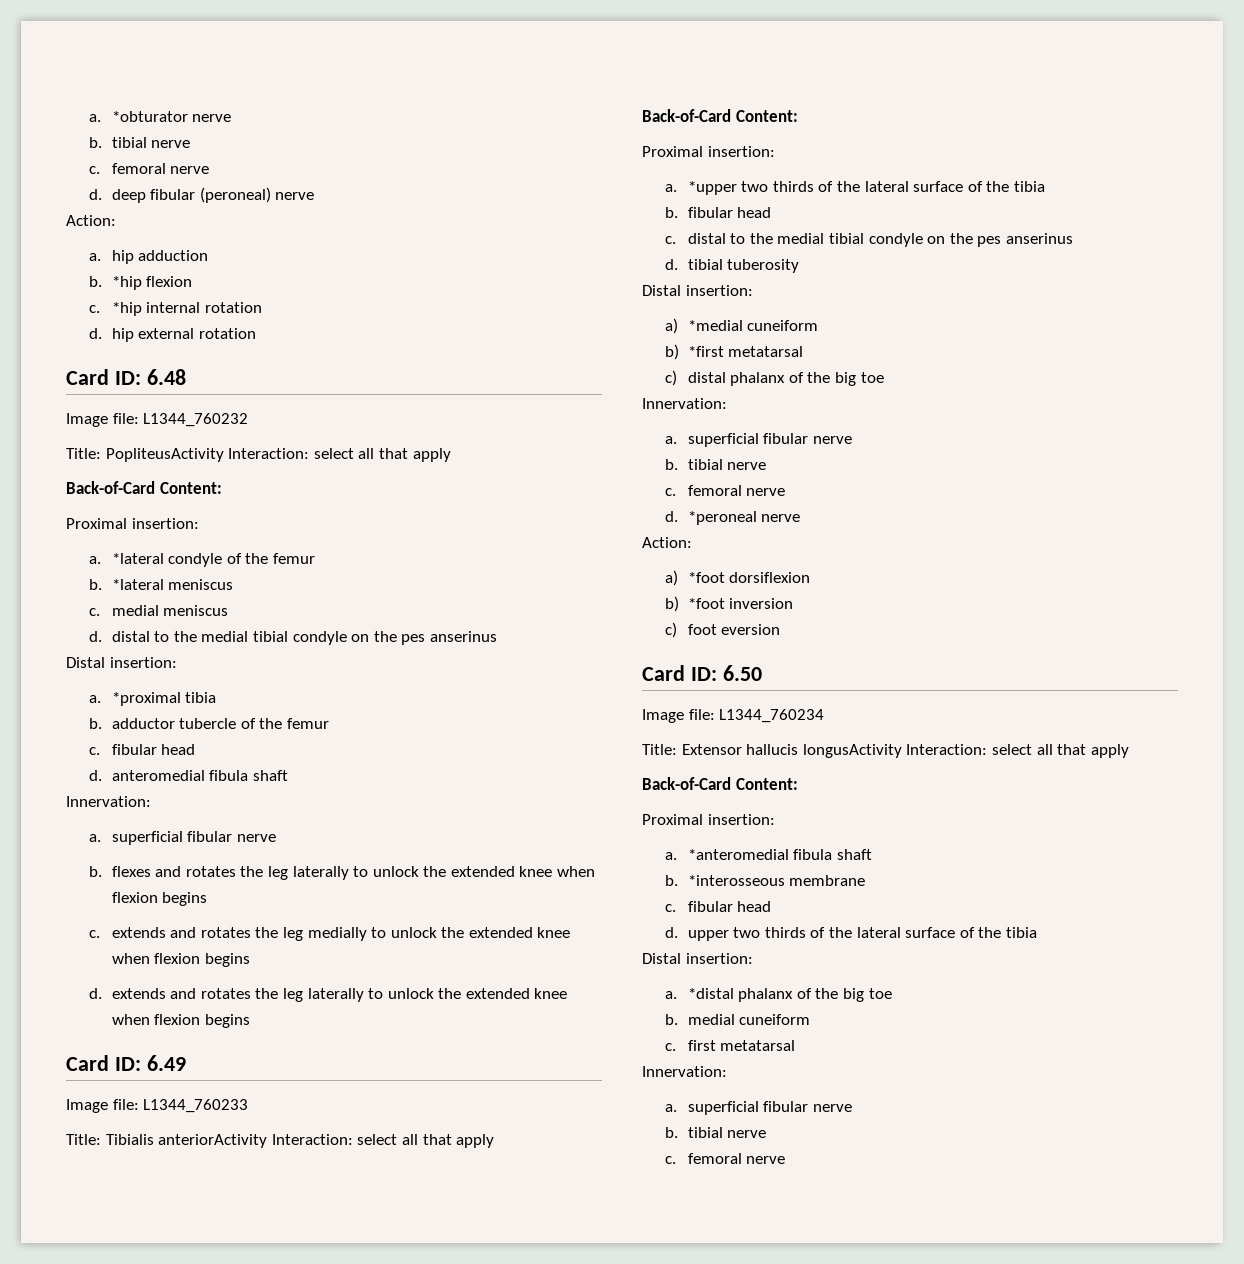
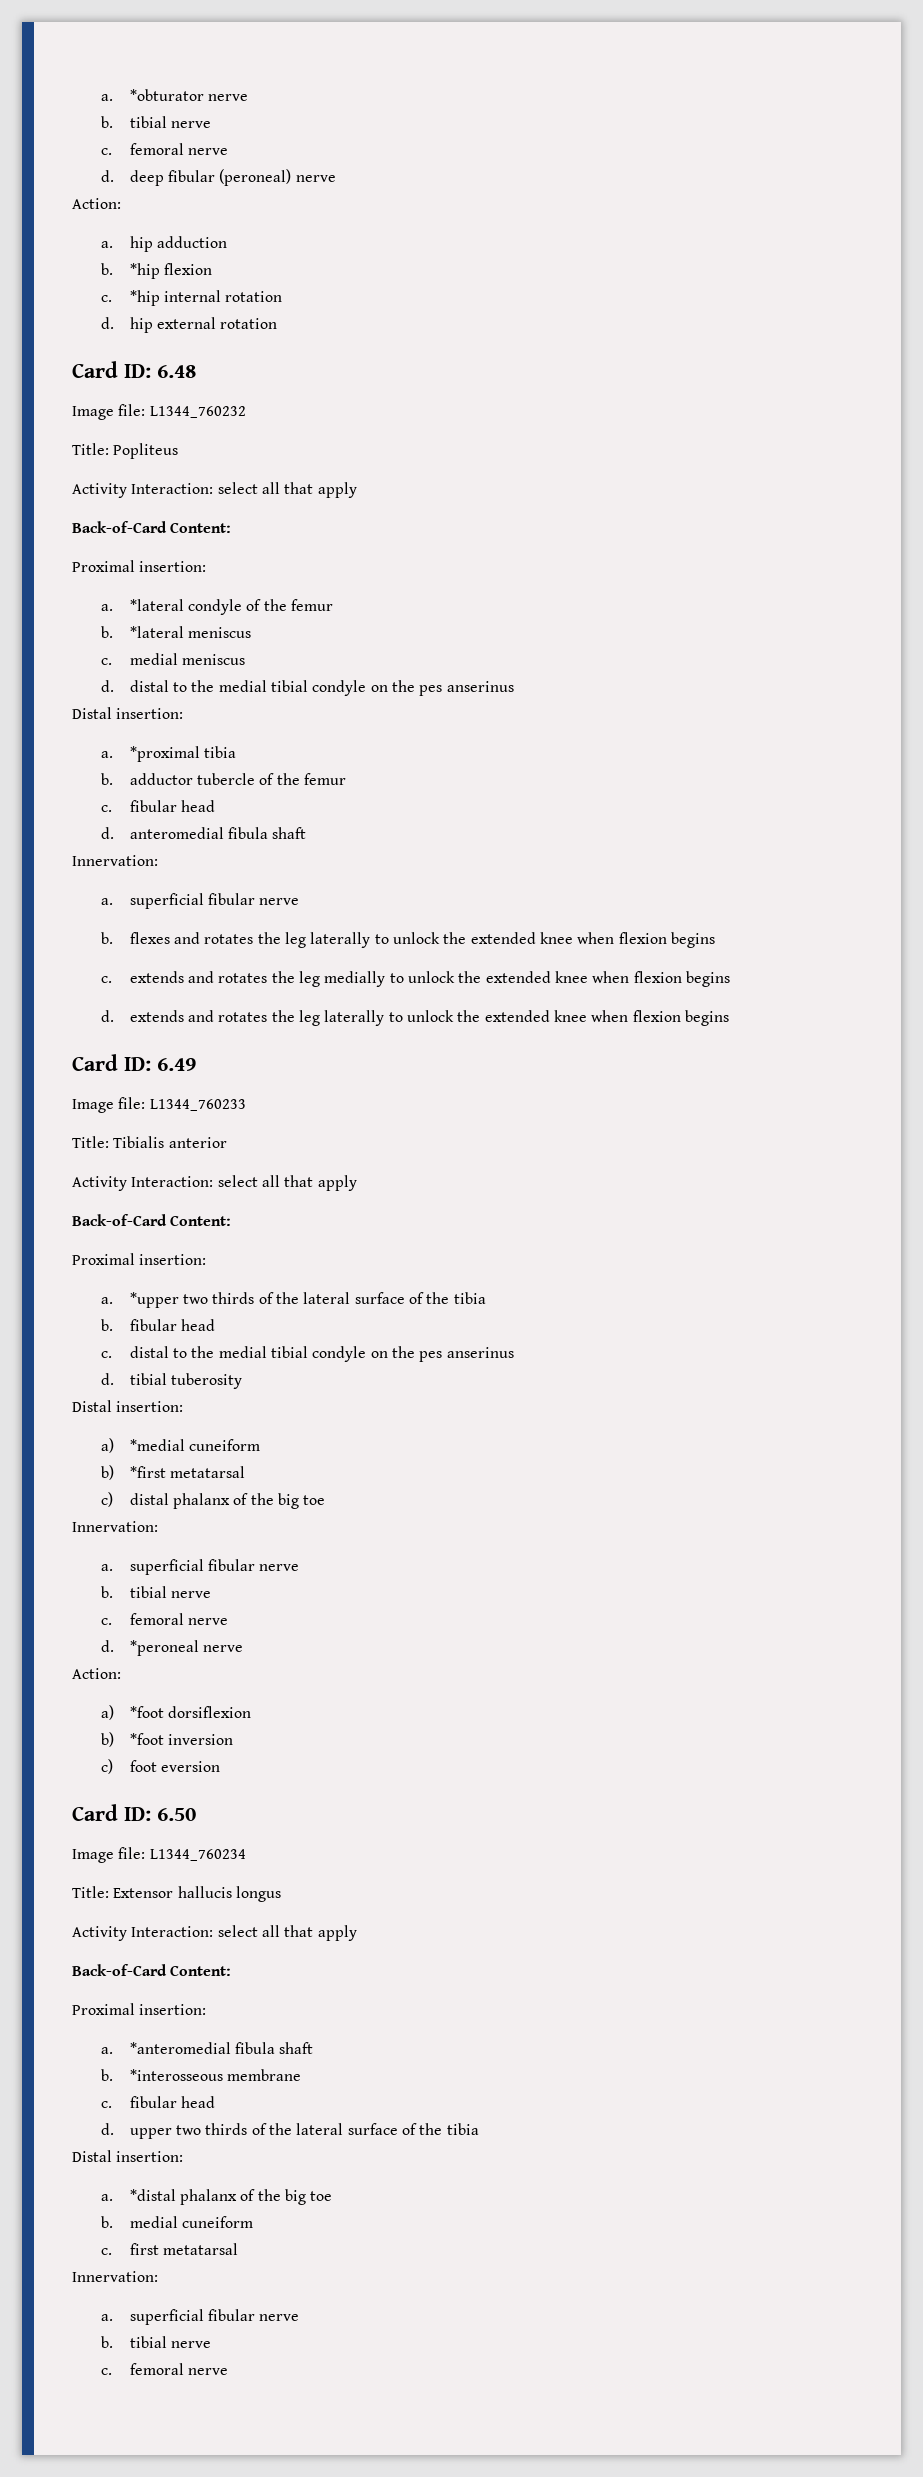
- Title: PopliteusActivity Interaction: select all that apply
+ Title: Popliteus
+ Activity Interaction: select all that apply
- Title: Tibialis anteriorActivity Interaction: select all that apply
+ Title: Tibialis anterior
+ Activity Interaction: select all that apply
- Title: Extensor hallucis longusActivity Interaction: select all that apply
+ Title: Extensor hallucis longus
+ Activity Interaction: select all that apply

